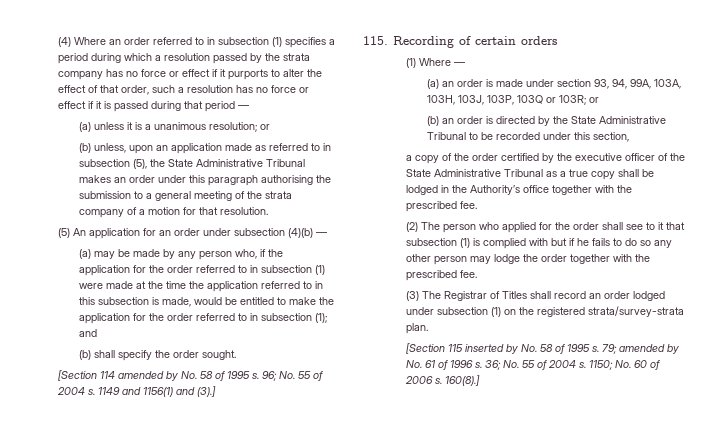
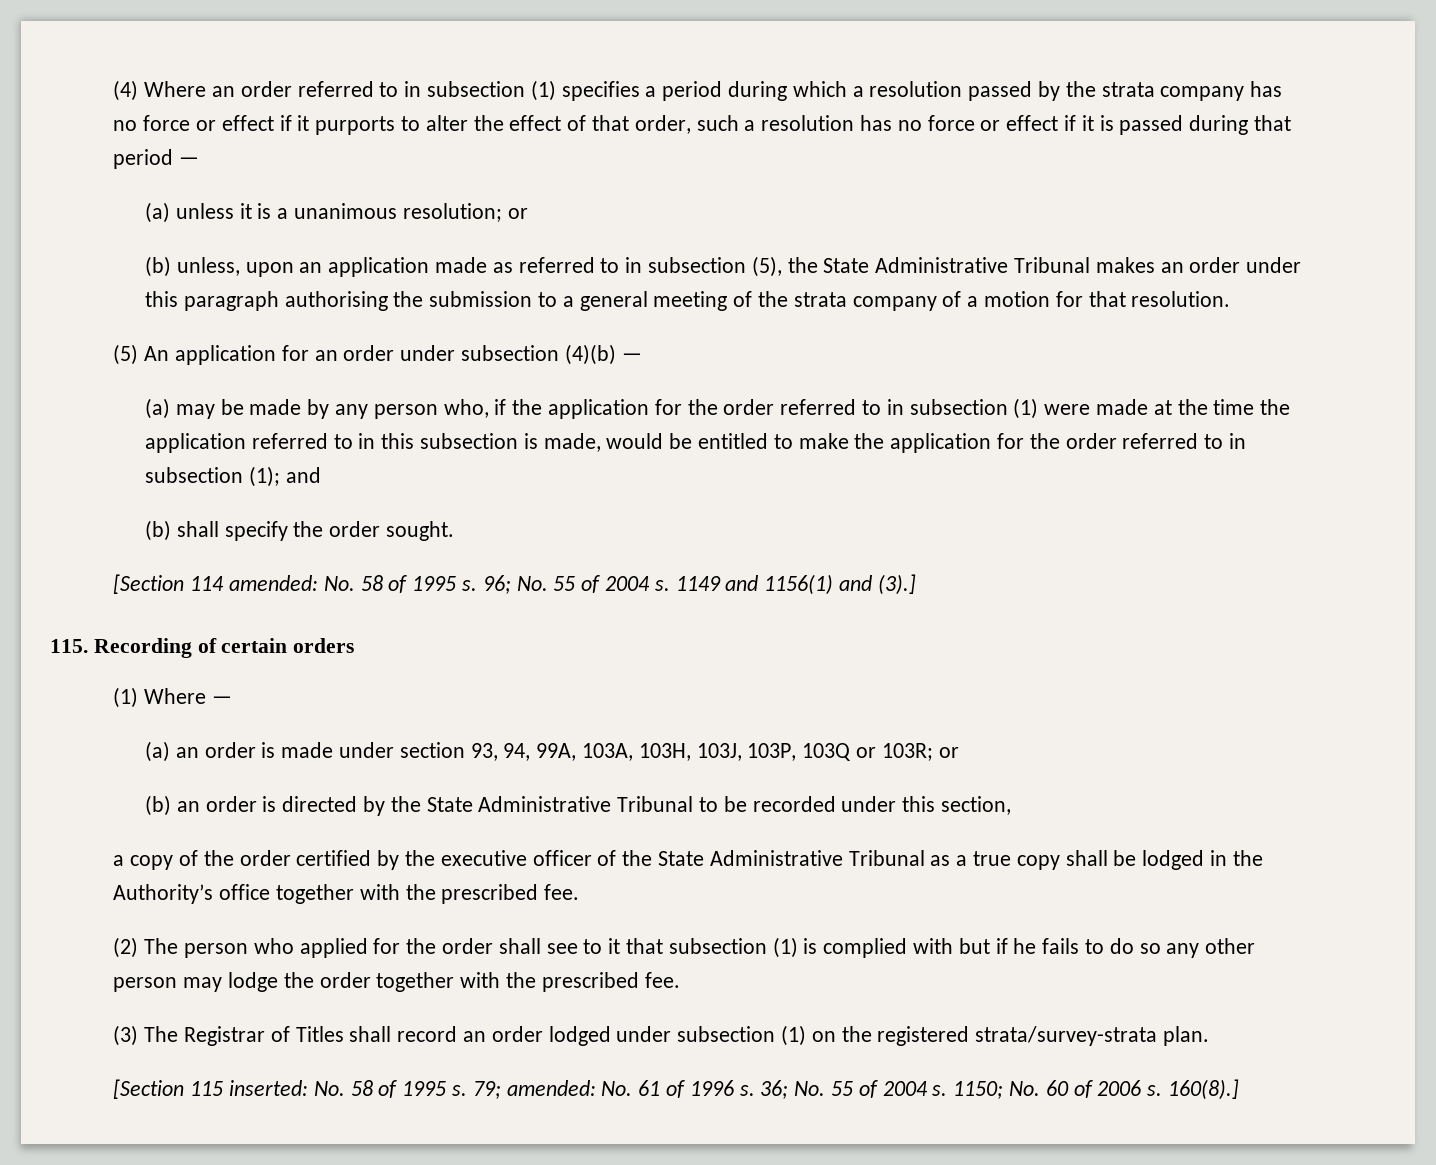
- [Section 114 amended by No. 58 of 1995 s.
+ [Section 114 amended: No. 58 of 1995 s.
- [Section 115 inserted by No. 58 of 1995 s.
+ [Section 115 inserted: No. 58 of 1995 s.
- 79; amended by No. 61 of 1996 s.
+ 79; amended: No. 61 of 1996 s.

